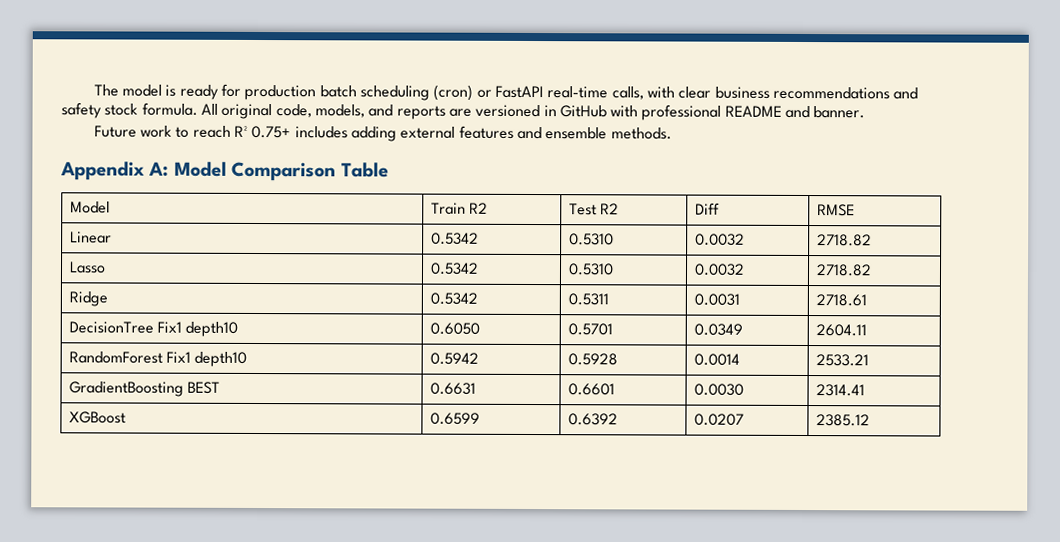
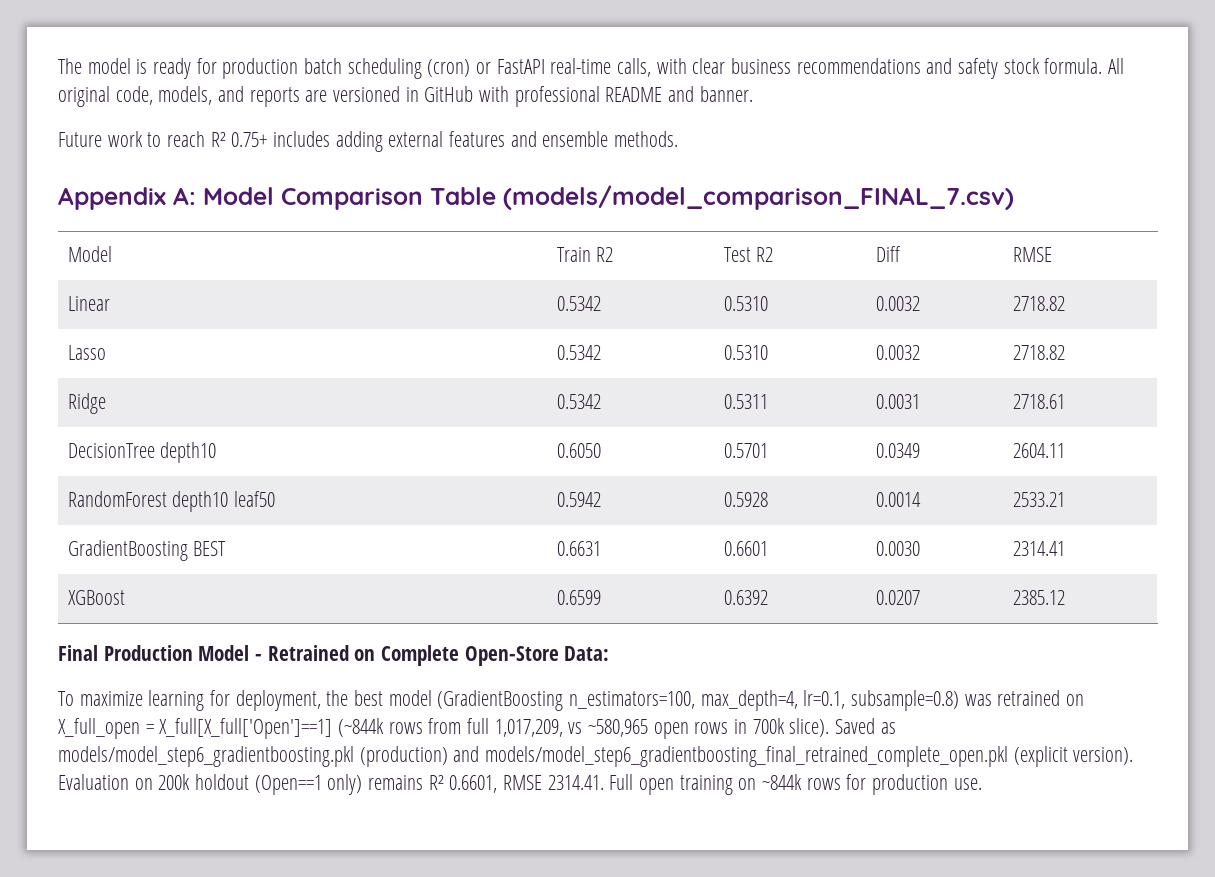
- Appendix A: Model Comparison Table
+ Appendix A: Model Comparison Table (models/model_comparison_FINAL_7.csv)
- DecisionTree Fix1 depth10 | 0.6050 | 0.5701 | 0.0349 | 2604.11
+ DecisionTree depth10 | 0.6050 | 0.5701 | 0.0349 | 2604.11
- RandomForest Fix1 depth10 | 0.5942 | 0.5928 | 0.0014 | 2533.21
+ RandomForest depth10 leaf50 | 0.5942 | 0.5928 | 0.0014 | 2533.21
+ Final Production Model - Retrained on Complete Open-Store Data:
+ To maximize learning for deployment, the best model (GradientBoosting n_estimators=100, max_depth=4, lr=0.1, subsample=0.8) was retrained on X_full_open = X_full[X_full['Open']==1] (~844k rows from full 1,017,209, vs ~580,965 open rows in 700k slice). Saved as models/model_step6_gradientboosting.pkl (production) and models/model_step6_gradientboosting_final_retrained_complete_open.pkl (explicit version). Evaluation on 200k holdout (Open==1 only) remains R² 0.6601, RMSE 2314.41. Full open training on ~844k rows for production use.

